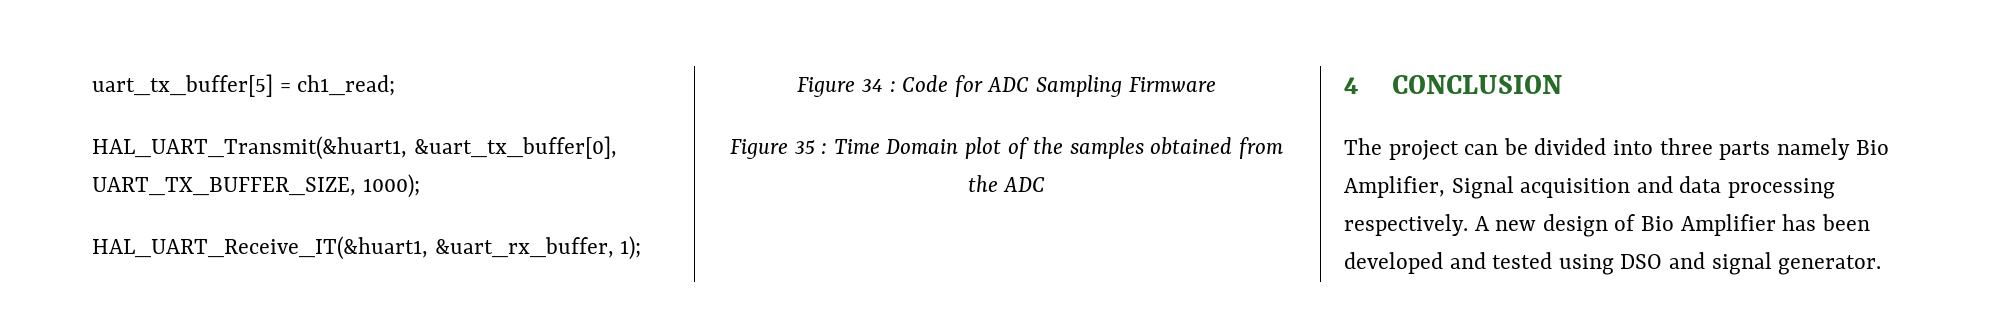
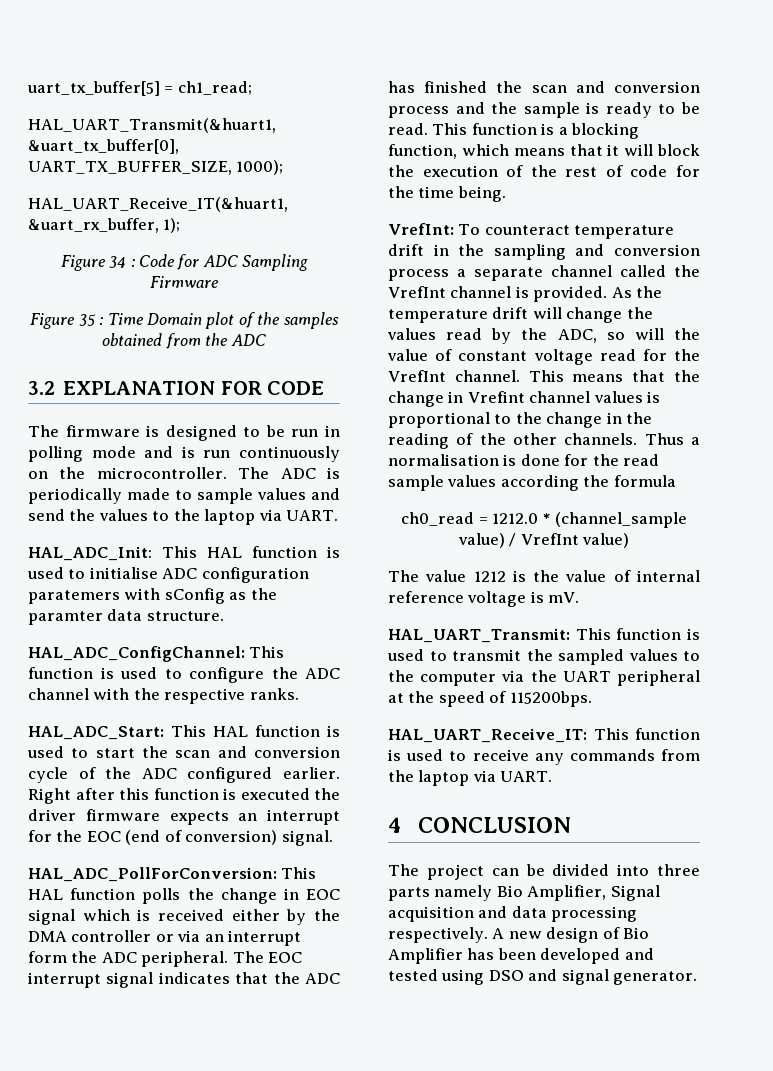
+ 3.2 EXPLANATION FOR CODE
+ The firmware is designed to be run in polling mode and is run continuously on the microcontroller. The ADC is periodically made to sample values and send the values to the laptop via UART.
+ HAL_ADC_Init: This HAL function is used to initialise ADC configuration paratemers with sConfig as the paramter data structure.
+ HAL_ADC_ConfigChannel: This function is used to configure the ADC channel with the respective ranks.
+ HAL_ADC_Start: This HAL function is used to start the scan and conversion cycle of the ADC configured earlier. Right after this function is executed the driver firmware expects an interrupt for the EOC (end of conversion) signal.
+ HAL_ADC_PollForConversion: This HAL function polls the change in EOC signal which is received either by the DMA controller or via an interrupt form the ADC peripheral. The EOC interrupt signal indicates that the ADC has finished the scan and conversion process and the sample is ready to be read. This function is a blocking function, which means that it will block the execution of the rest of code for the time being.
+ VrefInt: To counteract temperature drift in the sampling and conversion process a separate channel called the VrefInt channel is provided. As the temperature drift will change the values read by the ADC, so will the value of constant voltage read for the VrefInt channel. This means that the change in Vrefint channel values is proportional to the change in the reading of the other channels. Thus a normalisation is done for the read sample values according the formula
+ ch0_read = 1212.0 * (channel_sample value) / VrefInt value)
+ The value 1212 is the value of internal reference voltage is mV.
+ HAL_UART_Transmit: This function is used to transmit the sampled values to the computer via the UART peripheral at the speed of 115200bps.
+ HAL_UART_Receive_IT: This function is used to receive any commands from the laptop via UART.

